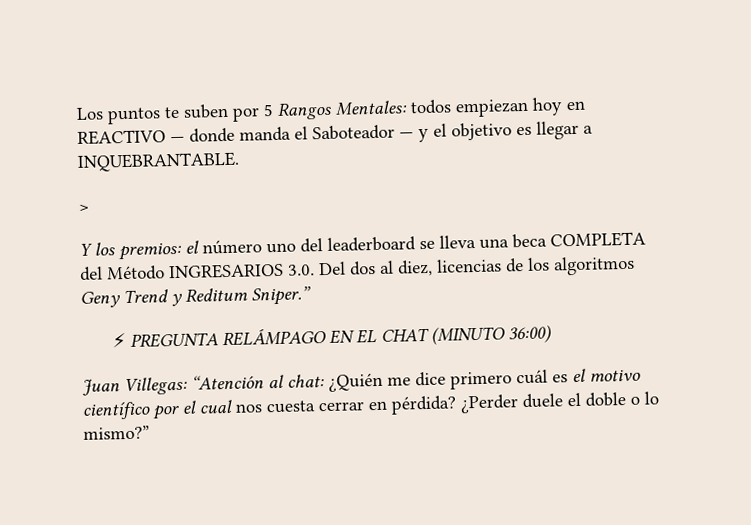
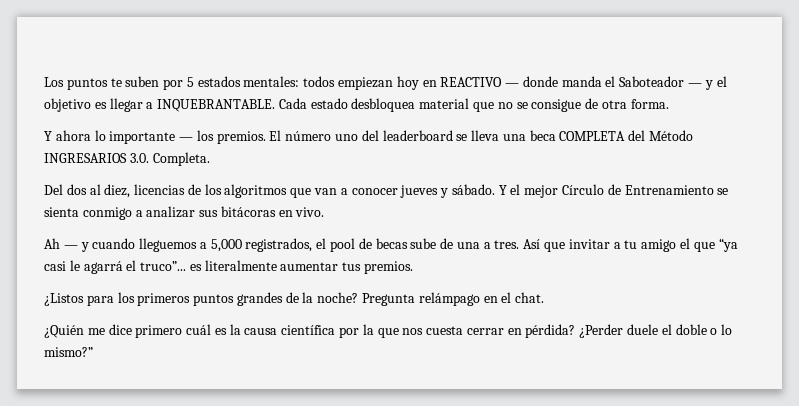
- Los puntos te suben por 5 Rangos Mentales: todos empiezan hoy en REACTIVO — donde manda el Saboteador — y el objetivo es llegar a INQUEBRANTABLE.
- >
- Y los premios: el número uno del leaderboard se lleva una beca COMPLETA del Método INGRESARIOS 3.0. Del dos al diez, licencias de los algoritmos Geny Trend y Reditum Sniper.”
- ⚡ PREGUNTA RELÁMPAGO EN EL CHAT (MINUTO 36:00)
- Juan Villegas: “Atención al chat: ¿Quién me dice primero cuál es el motivo científico por el cual nos cuesta cerrar en pérdida?
+ Los puntos te suben por 5 estados mentales: todos empiezan hoy en REACTIVO — donde manda el Saboteador — y el objetivo es llegar a INQUEBRANTABLE. Cada estado desbloquea material que no se consigue de otra forma.
+ Y ahora lo importante — los premios. El número uno del leaderboard se lleva una beca COMPLETA del Método INGRESARIOS 3.0. Completa.
+ Del dos al diez, licencias de los algoritmos que van a conocer jueves y sábado. Y el mejor Círculo de Entrenamiento se sienta conmigo a analizar sus bitácoras en vivo.
+ Ah — y cuando lleguemos a 5,000 registrados, el pool de becas sube de una a tres. Así que invitar a tu amigo el que “ya casi le agarrá el truco”... es literalmente aumentar tus premios.
+ ¿Listos para los primeros puntos grandes de la noche? Pregunta relámpago en el chat.
+ ¿Quién me dice primero cuál es la causa científica por la que nos cuesta cerrar en pérdida?

